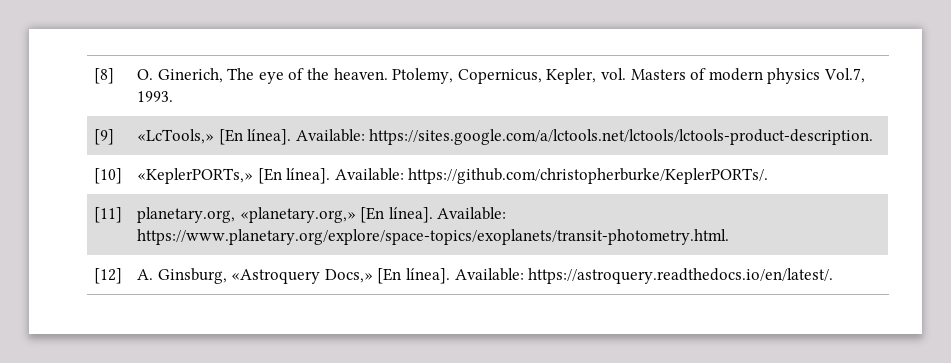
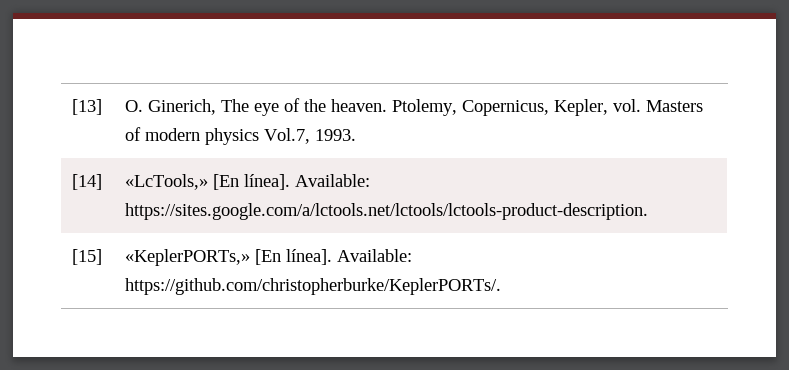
- [8] | O. Ginerich, The eye of the heaven. Ptolemy, Copernicus, Kepler, vol. Masters of modern physics Vol.7, 1993.
+ [13] | O. Ginerich, The eye of the heaven. Ptolemy, Copernicus, Kepler, vol. Masters of modern physics Vol.7, 1993.
- [9] | «LcTools,» [En línea]. Available: https://sites.google.com/a/lctools.net/lctools/lctools-product-description.
+ [14] | «LcTools,» [En línea]. Available: https://sites.google.com/a/lctools.net/lctools/lctools-product-description.
- [10] | «KeplerPORTs,» [En línea]. Available: https://github.com/christopherburke/KeplerPORTs/.
+ [15] | «KeplerPORTs,» [En línea]. Available: https://github.com/christopherburke/KeplerPORTs/.
- [11] | planetary.org, «planetary.org,» [En línea]. Available: https://www.planetary.org/explore/space-topics/exoplanets/transit-photometry.html.
- [12] | A. Ginsburg, «Astroquery Docs,» [En línea]. Available: https://astroquery.readthedocs.io/en/latest/.

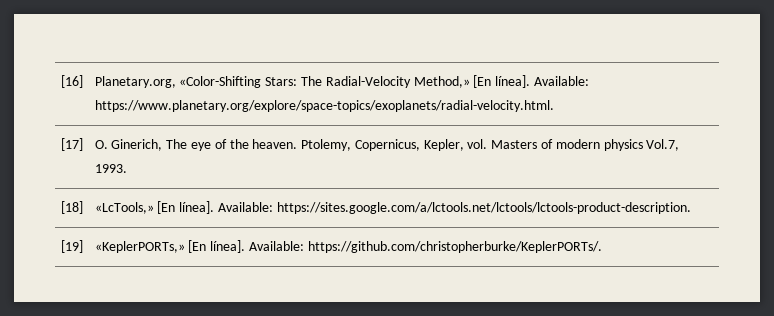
- [13] | O. Ginerich, The eye of the heaven. Ptolemy, Copernicus, Kepler, vol. Masters of modern physics Vol.7, 1993.
+ [16] | Planetary.org, «Color-Shifting Stars: The Radial-Velocity Method,» [En línea]. Available: https://www.planetary.org/explore/space-topics/exoplanets/radial-velocity.html.
+ [17] | O. Ginerich, The eye of the heaven. Ptolemy, Copernicus, Kepler, vol. Masters of modern physics Vol.7, 1993.
- [14] | «LcTools,» [En línea]. Available: https://sites.google.com/a/lctools.net/lctools/lctools-product-description.
+ [18] | «LcTools,» [En línea]. Available: https://sites.google.com/a/lctools.net/lctools/lctools-product-description.
- [15] | «KeplerPORTs,» [En línea]. Available: https://github.com/christopherburke/KeplerPORTs/.
+ [19] | «KeplerPORTs,» [En línea]. Available: https://github.com/christopherburke/KeplerPORTs/.

